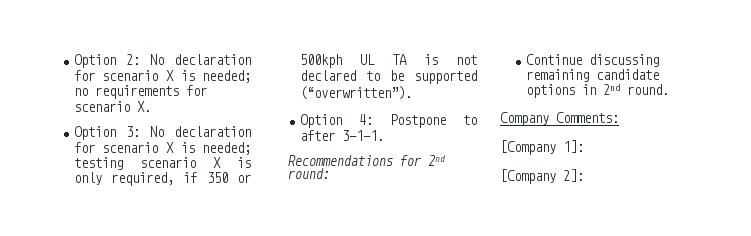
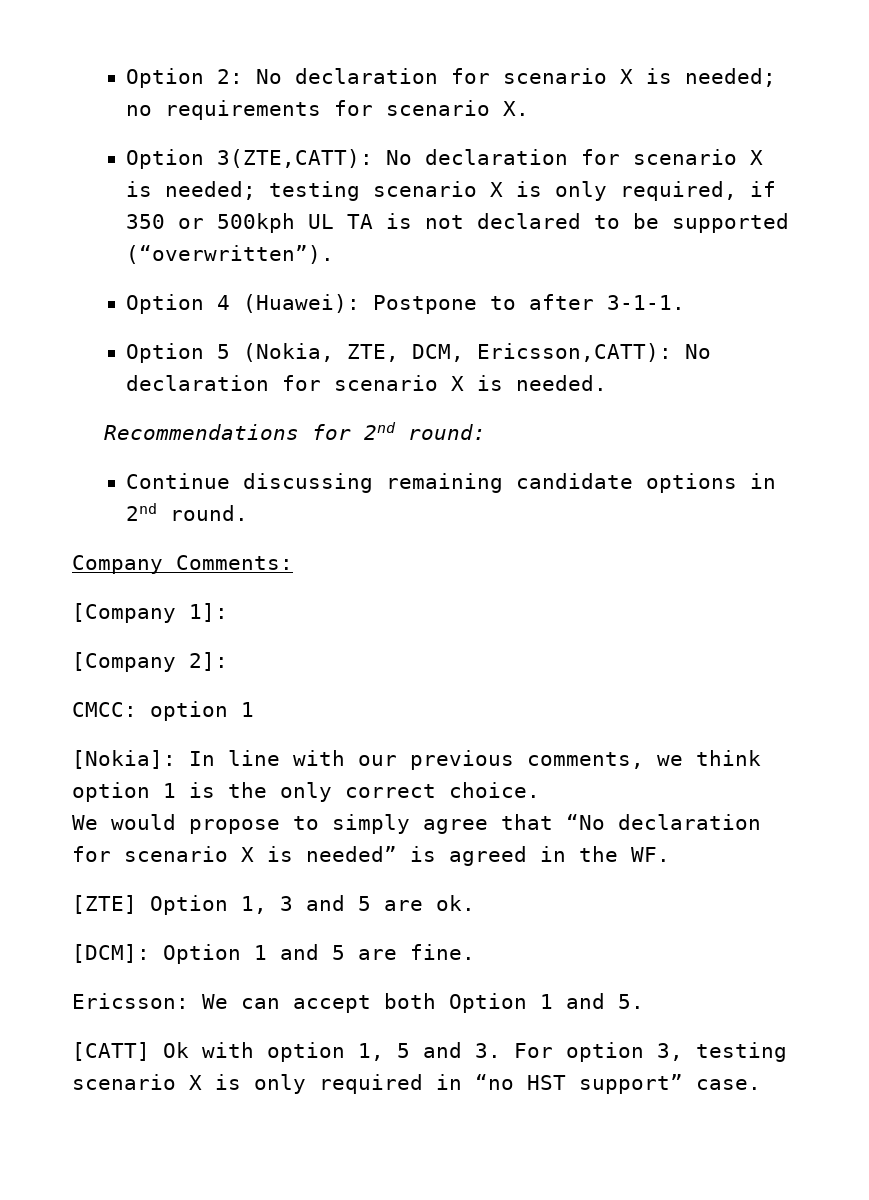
- Option 3: No declaration for scenario X is needed; testing scenario X is only required, if 350 or 500kph UL TA is not declared to be supported (“overwritten”).
+ Option 3(ZTE,CATT): No declaration for scenario X is needed; testing scenario X is only required, if 350 or 500kph UL TA is not declared to be supported (“overwritten”).
- Option 4: Postpone to after 3-1-1.
+ Option 4 (Huawei): Postpone to after 3-1-1.
+ Option 5 (Nokia, ZTE, DCM, Ericsson,CATT): No declaration for scenario X is needed.
+ CMCC: option 1
+ [Nokia]: In line with our previous comments, we think option 1 is the only correct choice.
+ We would propose to simply agree that “No declaration for scenario X is needed” is agreed in the WF.
+ [ZTE] Option 1, 3 and 5 are ok.
+ [DCM]: Option 1 and 5 are fine.
+ Ericsson: We can accept both Option 1 and 5.
+ [CATT] Ok with option 1, 5 and 3. For option 3, testing scenario X is only required in “no HST support” case.

